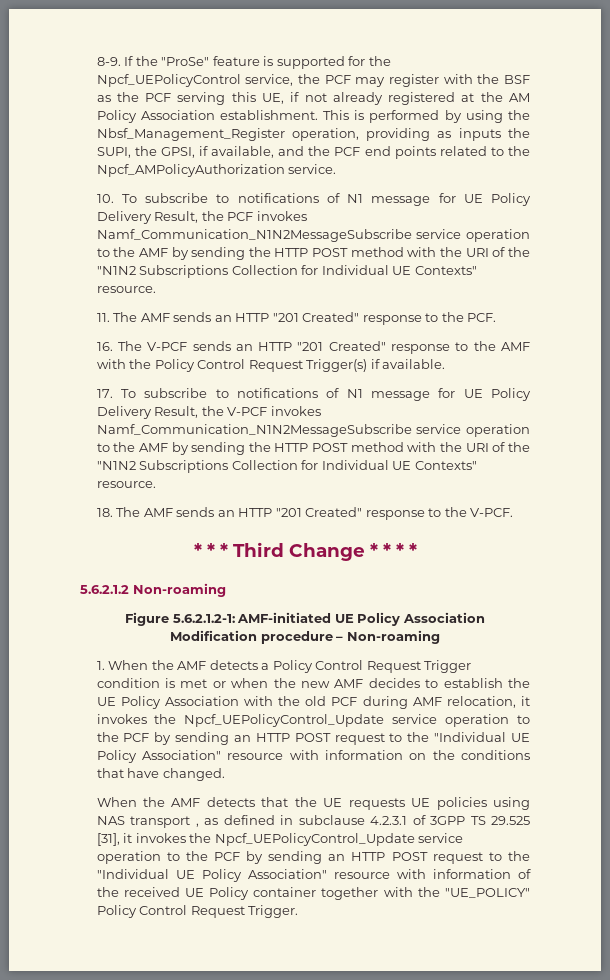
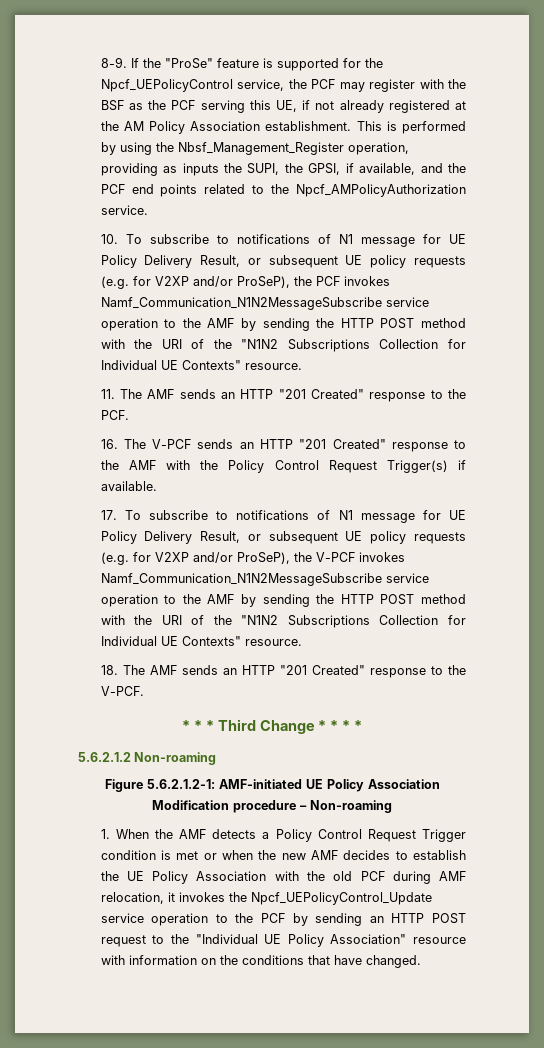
- 10. To subscribe to notifications of N1 message for UE Policy Delivery Result, the PCF invokes Namf_Communication_N1N2MessageSubscribe service operation to the AMF by sending the HTTP POST method with the URI of the "N1N2 Subscriptions Collection for Individual UE Contexts" resource.
+ 10. To subscribe to notifications of N1 message for UE Policy Delivery Result, or subsequent UE policy requests (e.g. for V2XP and/or ProSeP), the PCF invokes Namf_Communication_N1N2MessageSubscribe service operation to the AMF by sending the HTTP POST method with the URI of the "N1N2 Subscriptions Collection for Individual UE Contexts" resource.
- 17. To subscribe to notifications of N1 message for UE Policy Delivery Result, the V-PCF invokes Namf_Communication_N1N2MessageSubscribe service operation to the AMF by sending the HTTP POST method with the URI of the "N1N2 Subscriptions Collection for Individual UE Contexts" resource.
+ 17. To subscribe to notifications of N1 message for UE Policy Delivery Result, or subsequent UE policy requests (e.g. for V2XP and/or ProSeP), the V-PCF invokes Namf_Communication_N1N2MessageSubscribe service operation to the AMF by sending the HTTP POST method with the URI of the "N1N2 Subscriptions Collection for Individual UE Contexts" resource.
- When the AMF detects that the UE requests UE policies using NAS transport , as defined in subclause 4.2.3.1 of 3GPP TS 29.525 [31], it invokes the Npcf_UEPolicyControl_Update service operation to the PCF by sending an HTTP POST request to the "Individual UE Policy Association" resource with information of the received UE Policy container together with the "UE_POLICY" Policy Control Request Trigger.

